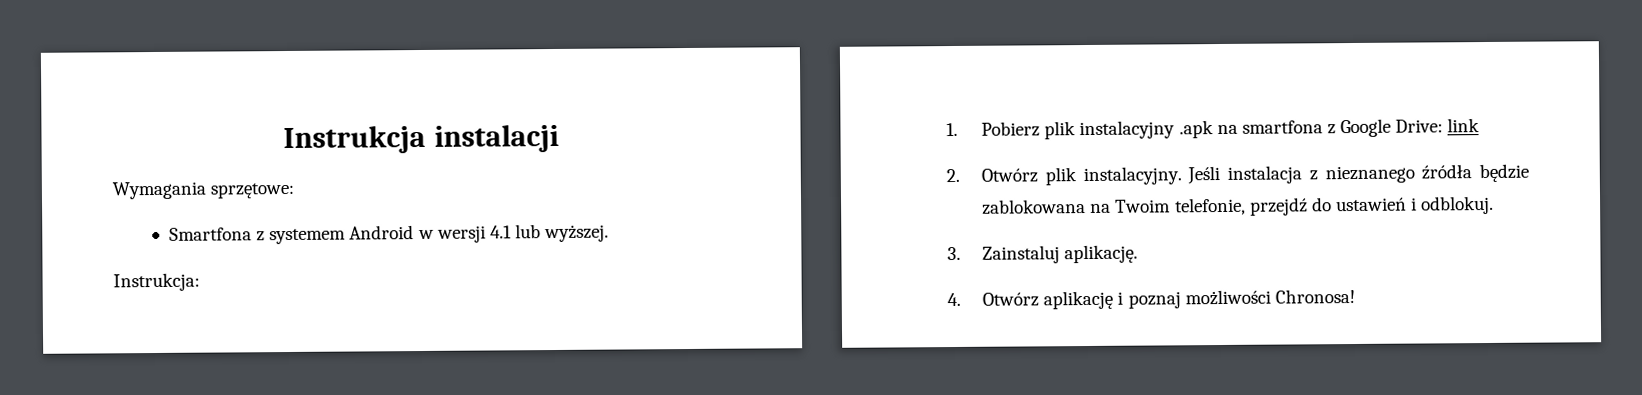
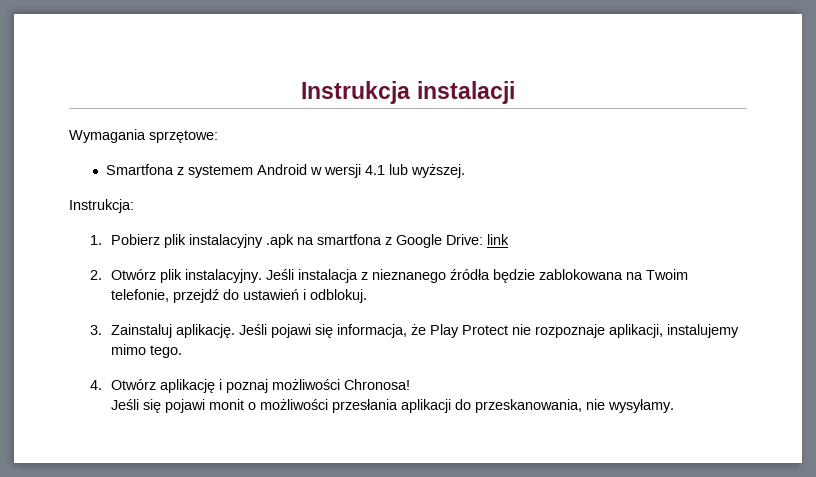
+ Jeśli pojawi się informacja, że Play Protect nie rozpoznaje aplikacji, instalujemy mimo tego.
+ Jeśli się pojawi monit o możliwości przesłania aplikacji do przeskanowania, nie wysyłamy.

